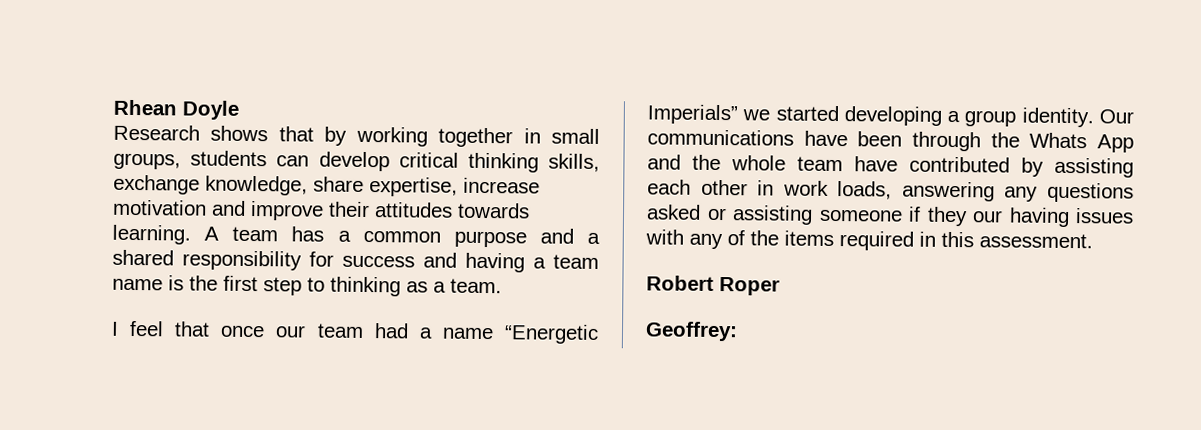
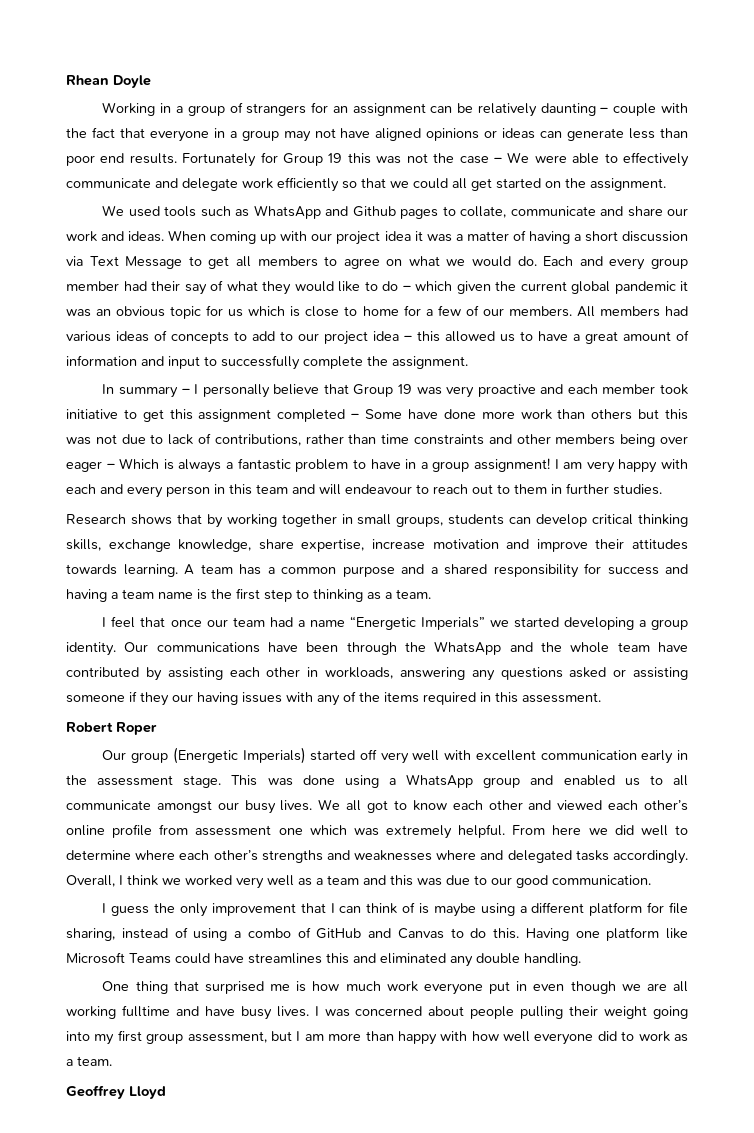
+ Working in a group of strangers for an assignment can be relatively daunting – couple with the fact that everyone in a group may not have aligned opinions or ideas can generate less than poor end results. Fortunately for Group 19 this was not the case – We were able to effectively communicate and delegate work efficiently so that we could all get started on the assignment.
+ We used tools such as WhatsApp and Github pages to collate, communicate and share our work and ideas. When coming up with our project idea it was a matter of having a short discussion via Text Message to get all members to agree on what we would do. Each and every group member had their say of what they would like to do – which given the current global pandemic it was an obvious topic for us which is close to home for a few of our members. All members had various ideas of concepts to add to our project idea – this allowed us to have a great amount of information and input to successfully complete the assignment.
+ In summary – I personally believe that Group 19 was very proactive and each member took initiative to get this assignment completed – Some have done more work than others but this was not due to lack of contributions, rather than time constraints and other members being over eager – Which is always a fantastic problem to have in a group assignment! I am very happy with each and every person in this team and will endeavour to reach out to them in further studies.
- Our communications have been through the Whats App and the whole team have contributed by assisting each other in work loads, answering any questions asked or assisting someone if they our having issues with any of the items required in this assessment.
+ Our communications have been through the WhatsApp and the whole team have contributed by assisting each other in workloads, answering any questions asked or assisting someone if they our having issues with any of the items required in this assessment.
- Geoffrey:
+ Our group (Energetic Imperials) started off very well with excellent communication early in the assessment stage. This was done using a WhatsApp group and enabled us to all communicate amongst our busy lives. We all got to know each other and viewed each other’s online profile from assessment one which was extremely helpful. From here we did well to determine where each other’s strengths and weaknesses where and delegated tasks accordingly. Overall, I think we worked very well as a team and this was due to our good communication.
+ I guess the only improvement that I can think of is maybe using a different platform for file sharing, instead of using a combo of GitHub and Canvas to do this. Having one platform like Microsoft Teams could have streamlines this and eliminated any double handling.
+ One thing that surprised me is how much work everyone put in even though we are all working fulltime and have busy lives. I was concerned about people pulling their weight going into my first group assessment, but I am more than happy with how well everyone did to work as a team.
+ Geoffrey Lloyd

